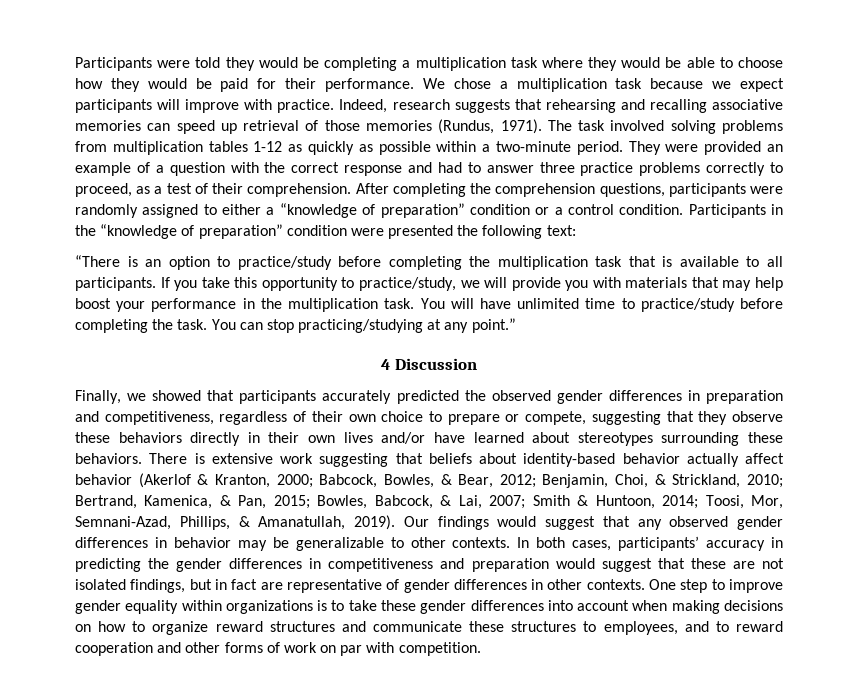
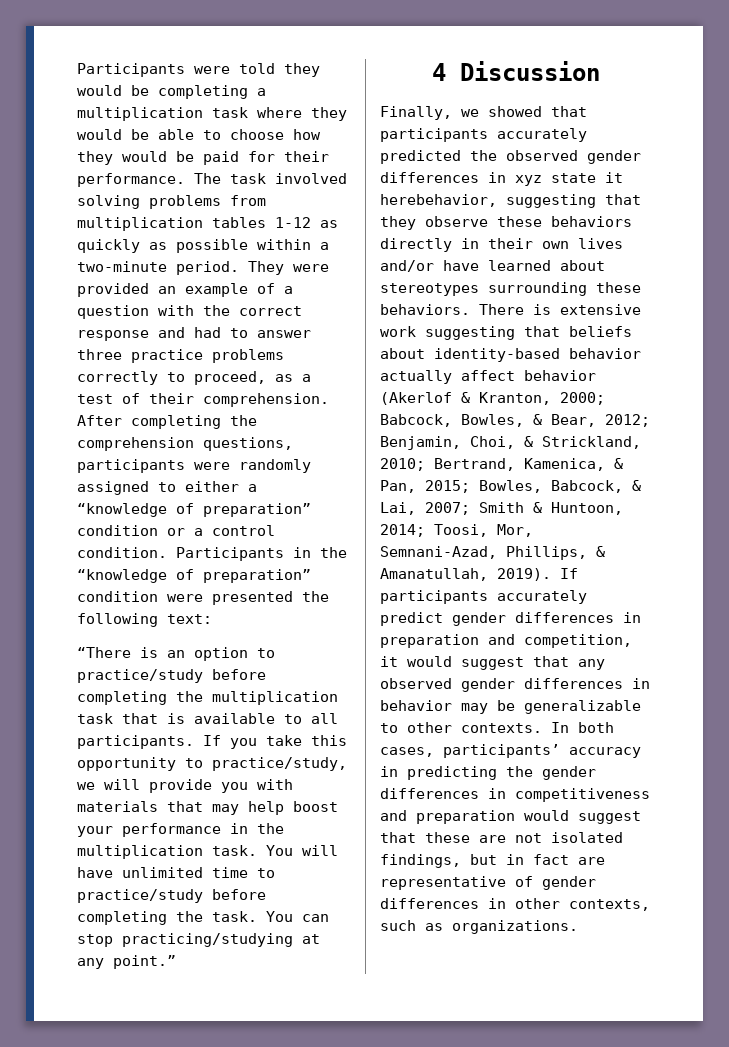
- We chose a multiplication task because we expect participants will improve with practice. Indeed, research suggests that rehearsing and recalling associative memories can speed up retrieval of those memories (Rundus, 1971).
- Finally, we showed that participants accurately predicted the observed gender differences in preparation and competitiveness, regardless of their own choice to prepare or compete, suggesting that they observe these behaviors directly in their own lives and/or have learned about stereotypes surrounding these behaviors.
+ Finally, we showed that participants accurately predicted the observed gender differences in xyz state it herebehavior, suggesting that they observe these behaviors directly in their own lives and/or have learned about stereotypes surrounding these behaviors.
- Our findings would suggest that any observed gender differences in behavior may be generalizable to other contexts.
+ If participants accurately predict gender differences in preparation and competition, it would suggest that any observed gender differences in behavior may be generalizable to other contexts.
- In both cases, participants’ accuracy in predicting the gender differences in competitiveness and preparation would suggest that these are not isolated findings, but in fact are representative of gender differences in other contexts. One step to improve gender equality within organizations is to take these gender differences into account when making decisions on how to organize reward structures and communicate these structures to employees, and to reward cooperation and other forms of work on par with competition.
+ In both cases, participants’ accuracy in predicting the gender differences in competitiveness and preparation would suggest that these are not isolated findings, but in fact are representative of gender differences in other contexts, such as organizations.

